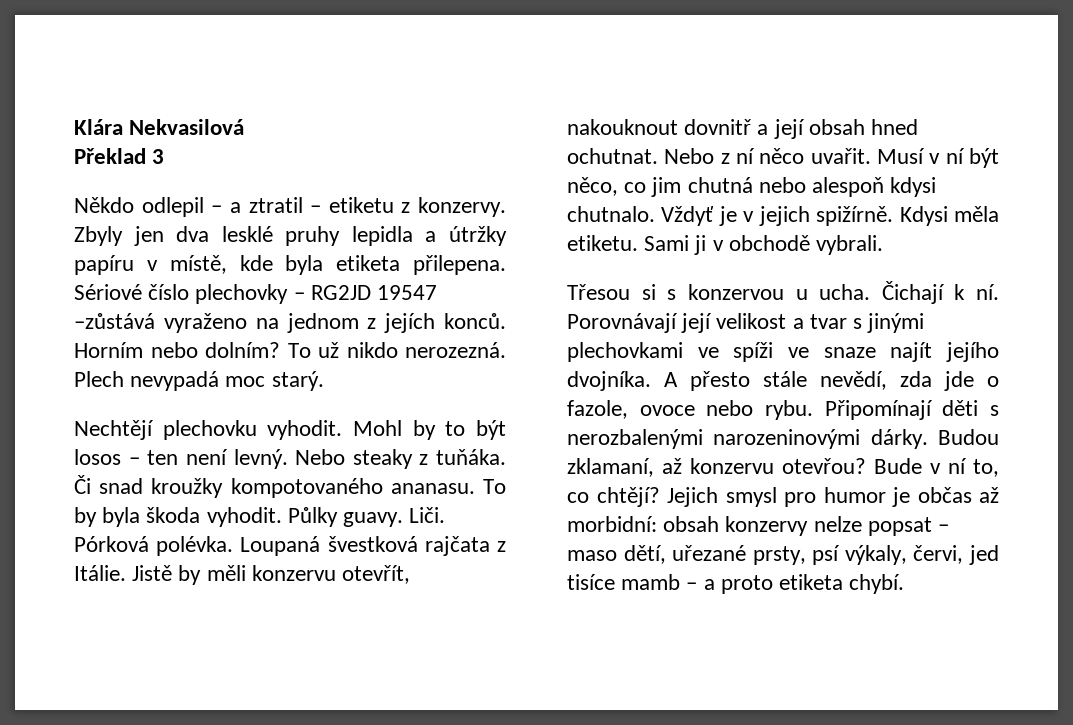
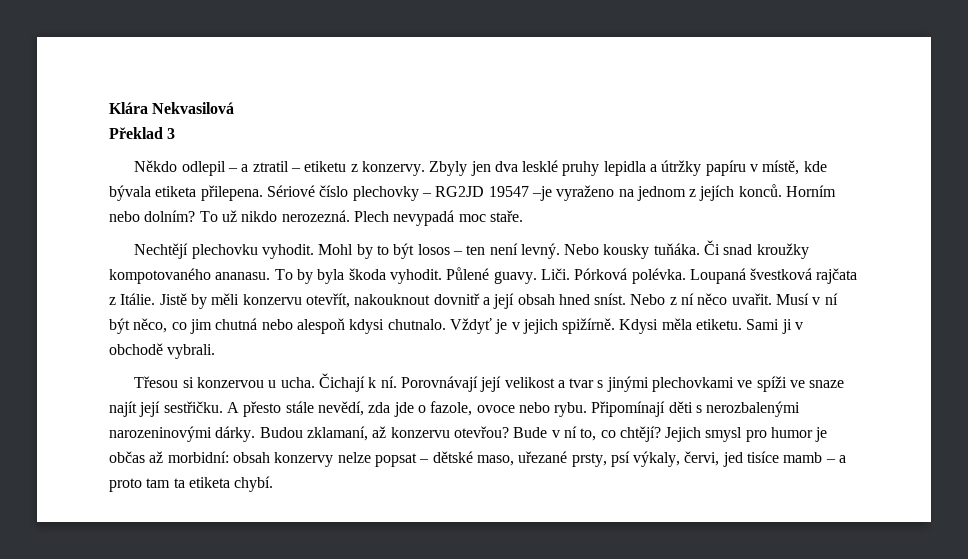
- Zbyly jen dva lesklé pruhy lepidla a útržky papíru v místě, kde byla etiketa přilepena.
+ Zbyly jen dva lesklé pruhy lepidla a útržky papíru v místě, kde bývala etiketa přilepena.
- Sériové číslo plechovky – RG2JD 19547 –zůstává vyraženo na jednom z jejích konců.
+ Sériové číslo plechovky – RG2JD 19547 –je vyraženo na jednom z jejích konců.
- Plech nevypadá moc starý.
+ Plech nevypadá moc staře.
- Nebo steaky z tuňáka.
+ Nebo kousky tuňáka.
- Půlky guavy.
+ Půlené guavy.
- Jistě by měli konzervu otevřít, nakouknout dovnitř a její obsah hned ochutnat.
+ Jistě by měli konzervu otevřít, nakouknout dovnitř a její obsah hned sníst.
- Třesou si s konzervou u ucha.
+ Třesou si konzervou u ucha.
- Porovnávají její velikost a tvar s jinými plechovkami ve spíži ve snaze najít jejího dvojníka.
+ Porovnávají její velikost a tvar s jinými plechovkami ve spíži ve snaze najít její sestřičku.
- Jejich smysl pro humor je občas až morbidní: obsah konzervy nelze popsat – maso dětí, uřezané prsty, psí výkaly, červi, jed tisíce mamb – a proto etiketa chybí.
+ Jejich smysl pro humor je občas až morbidní: obsah konzervy nelze popsat – dětské maso, uřezané prsty, psí výkaly, červi, jed tisíce mamb – a proto tam ta etiketa chybí.

